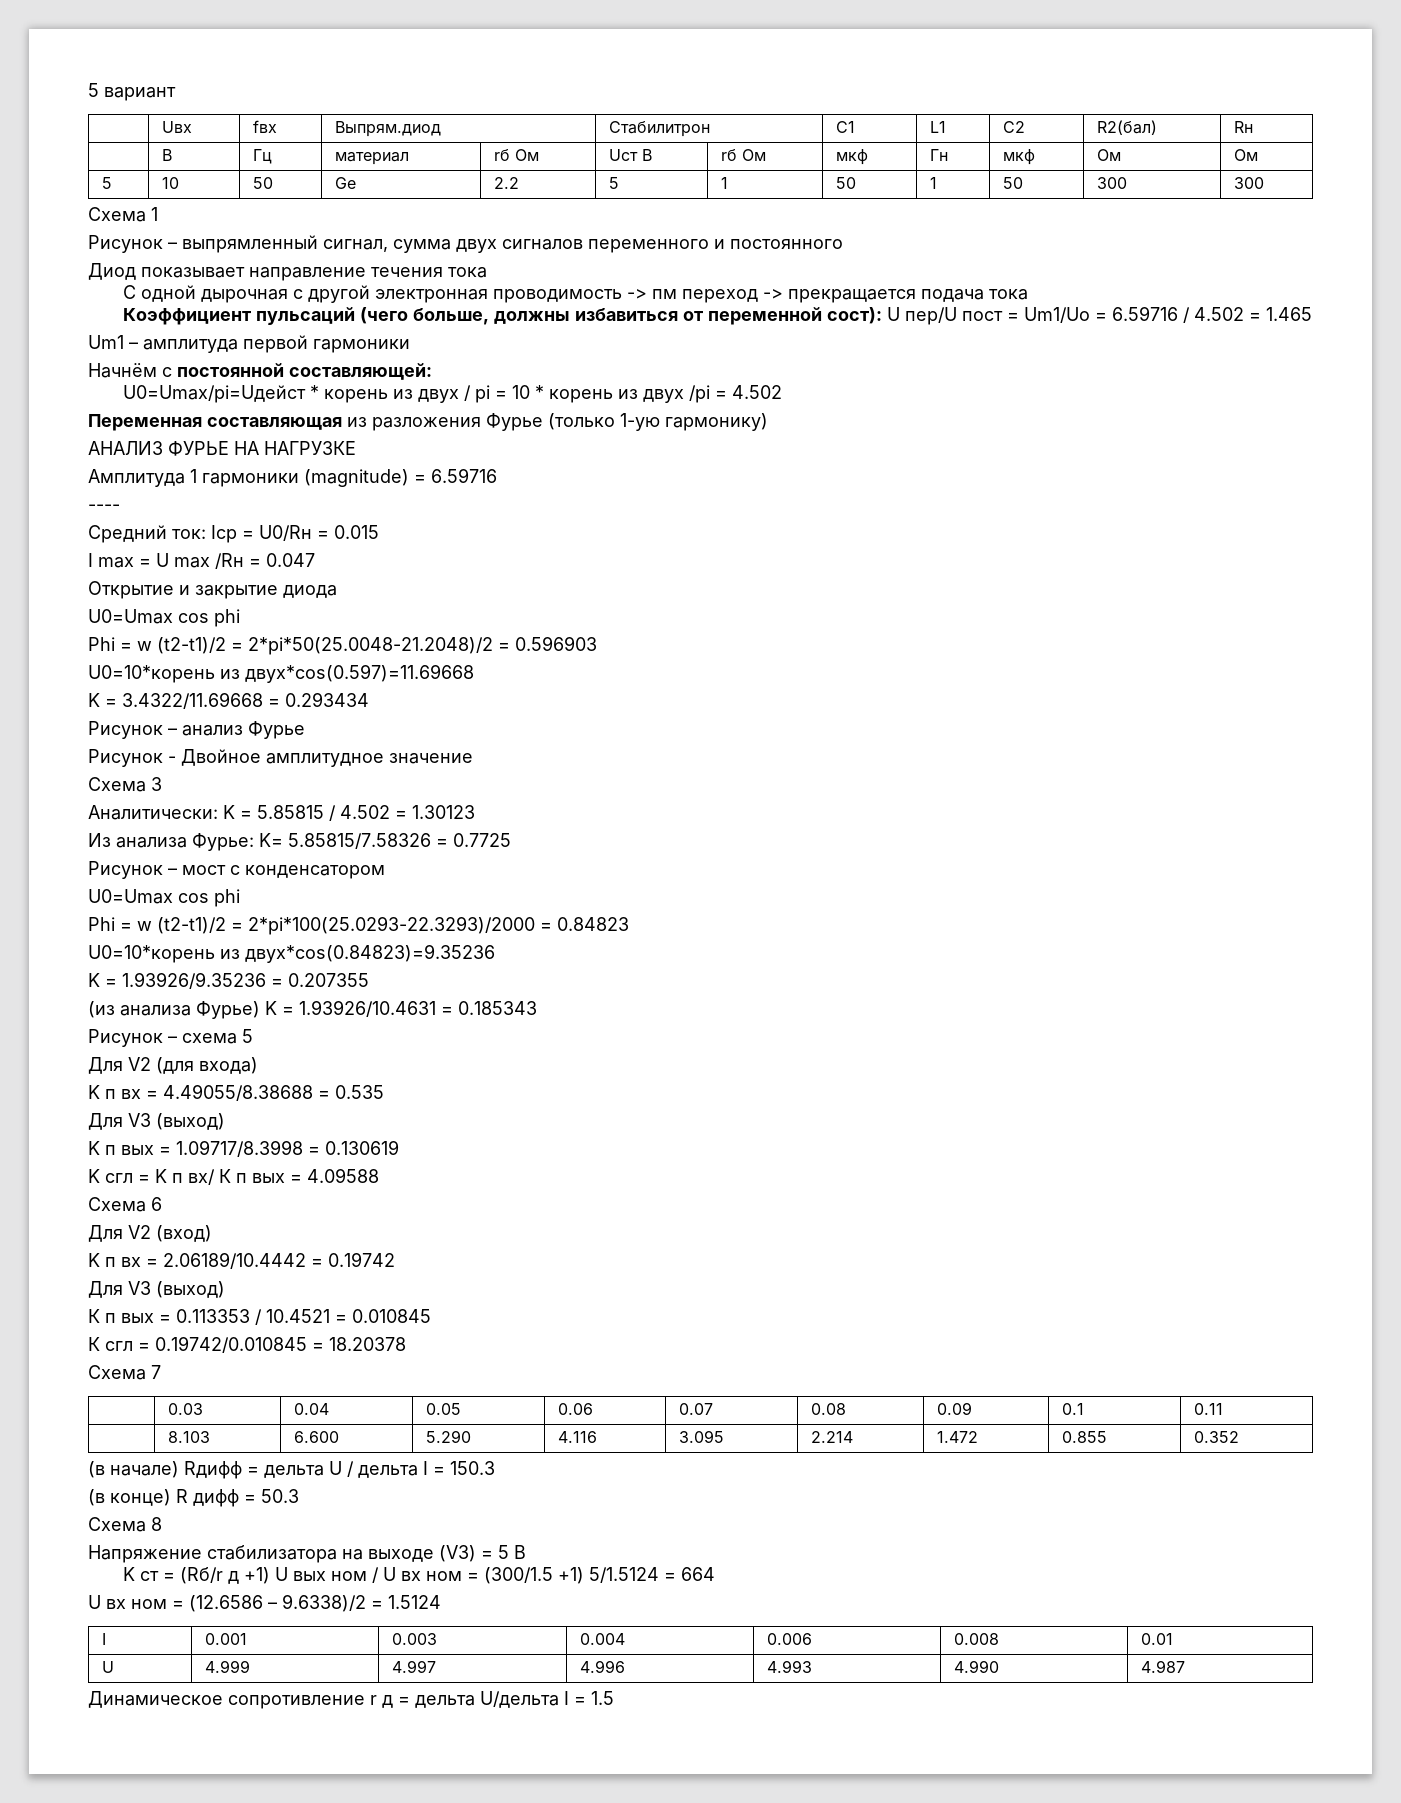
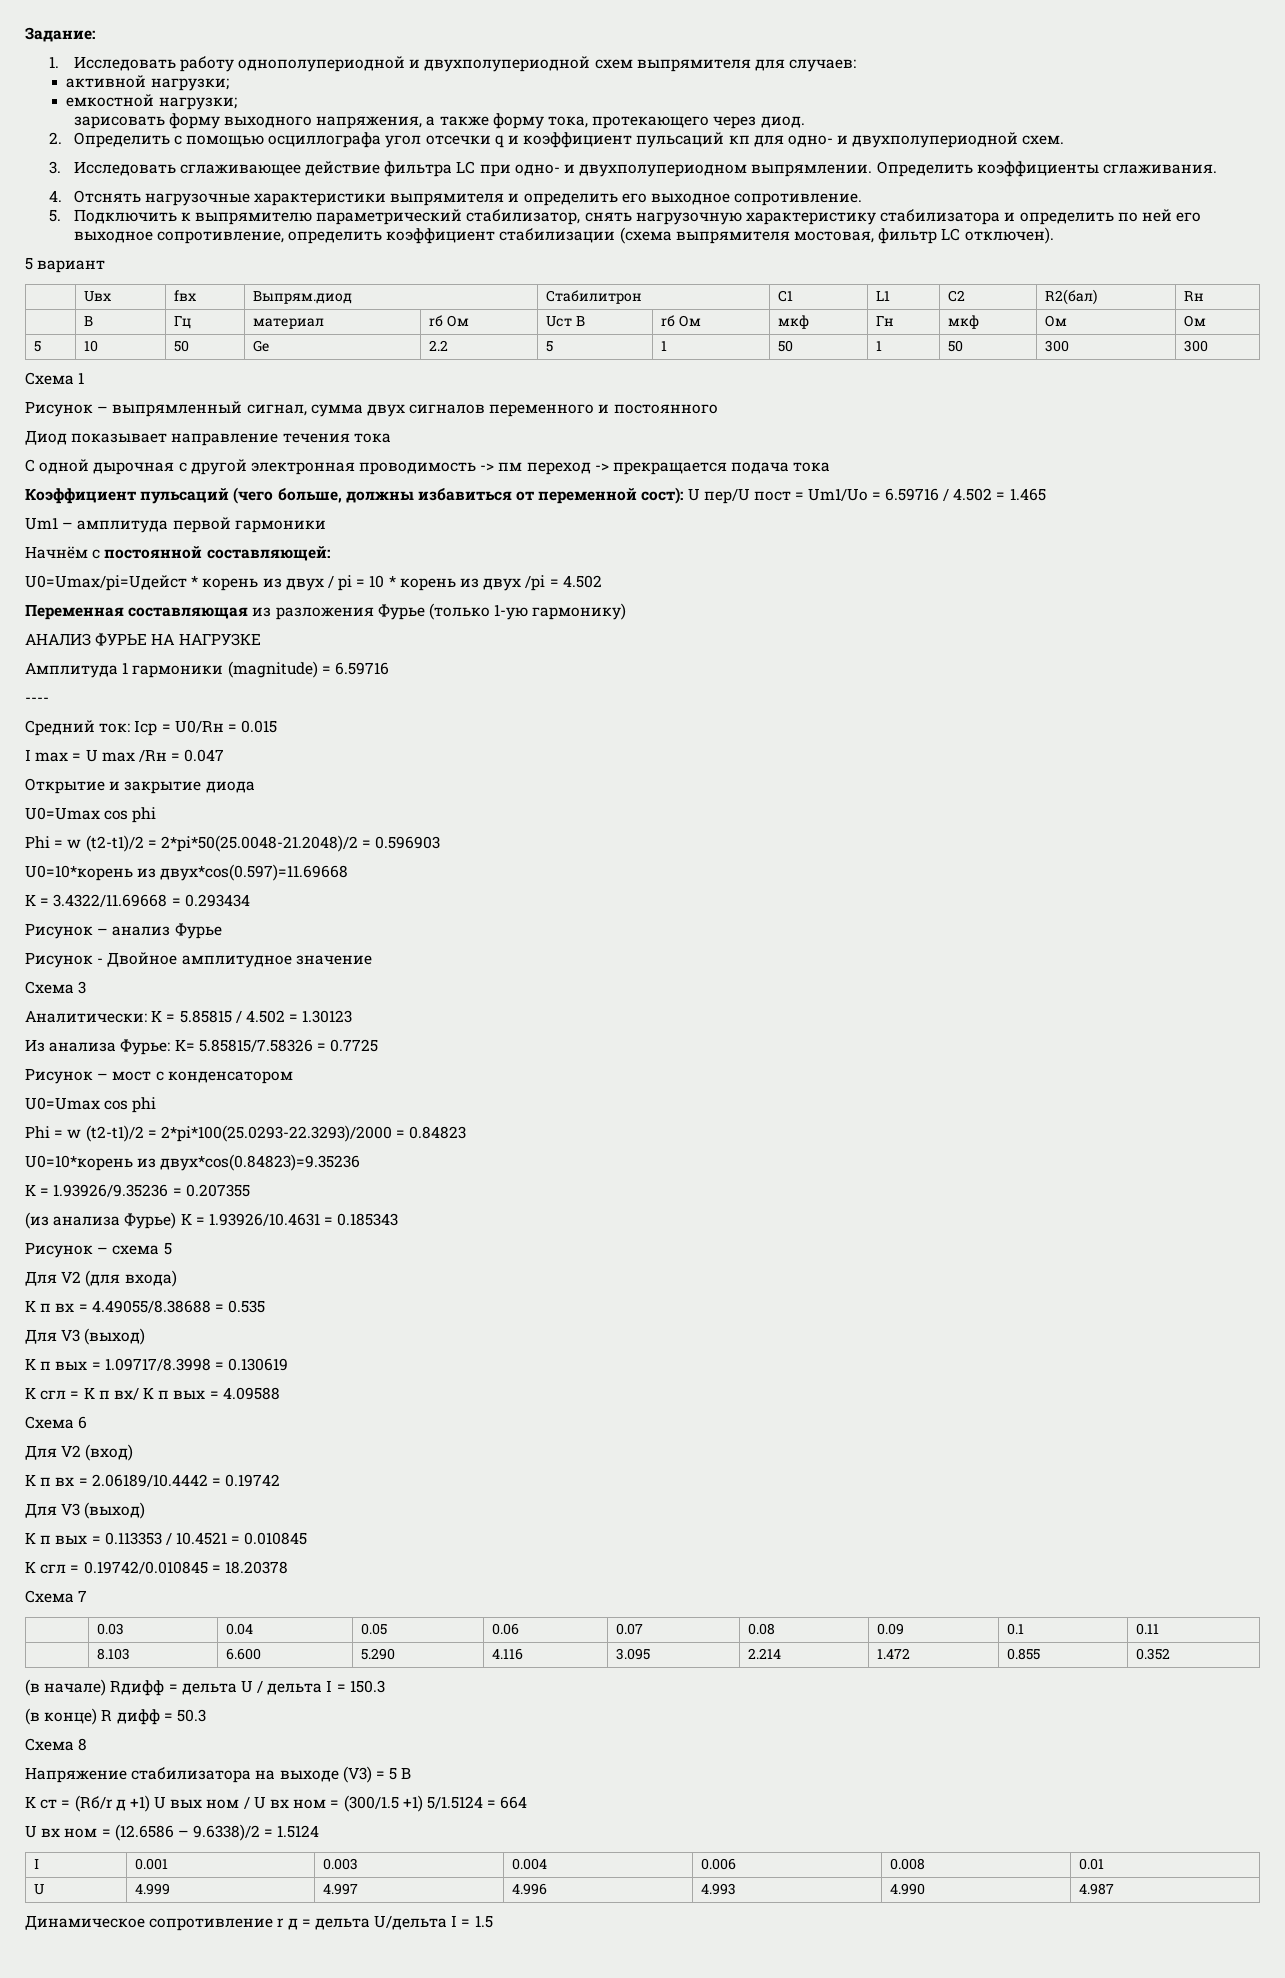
+ Задание:
+ 1. Исследовать работу однополупериодной и двухполупериодной схем выпрямителя для случаев:
+ активной нагрузки;
+ емкостной нагрузки;
+ зарисовать форму выходного напряжения, а также форму тока, протекающего через диод.
+ 2. Определить с помощью осциллографа угол отсечки q и коэффициент пульсаций кп для одно- и двухполупериодной схем.
+ 3. Исследовать сглаживающее действие фильтра LC при одно- и двухполупериодном выпрямлении. Определить коэффициенты сглаживания.
+ 4. Отснять нагрузочные характеристики выпрямителя и определить его выходное сопротивление.
+ 5. Подключить к выпрямителю параметрический стабилизатор, снять нагрузочную характеристику стабилизатора и определить по ней его выходное сопротивление, определить коэффициент стабилизации (схема выпрямителя мостовая, фильтр LC отключен).

